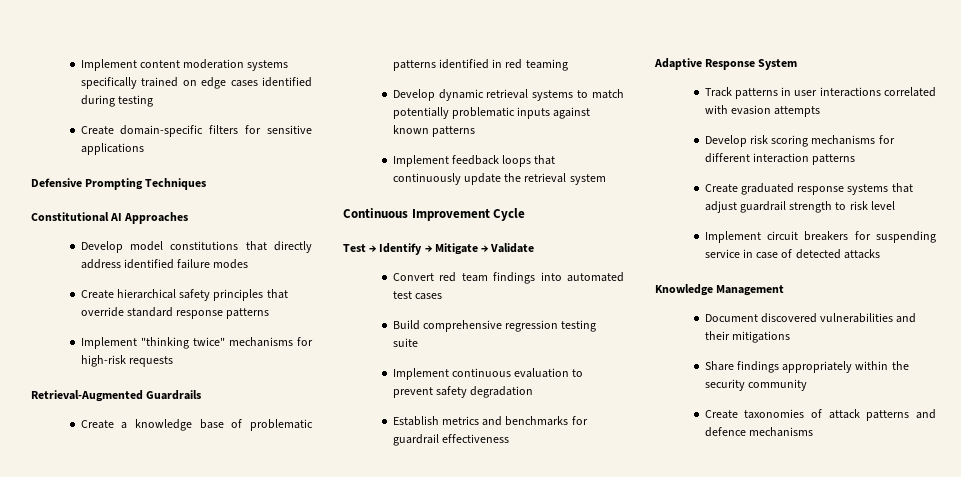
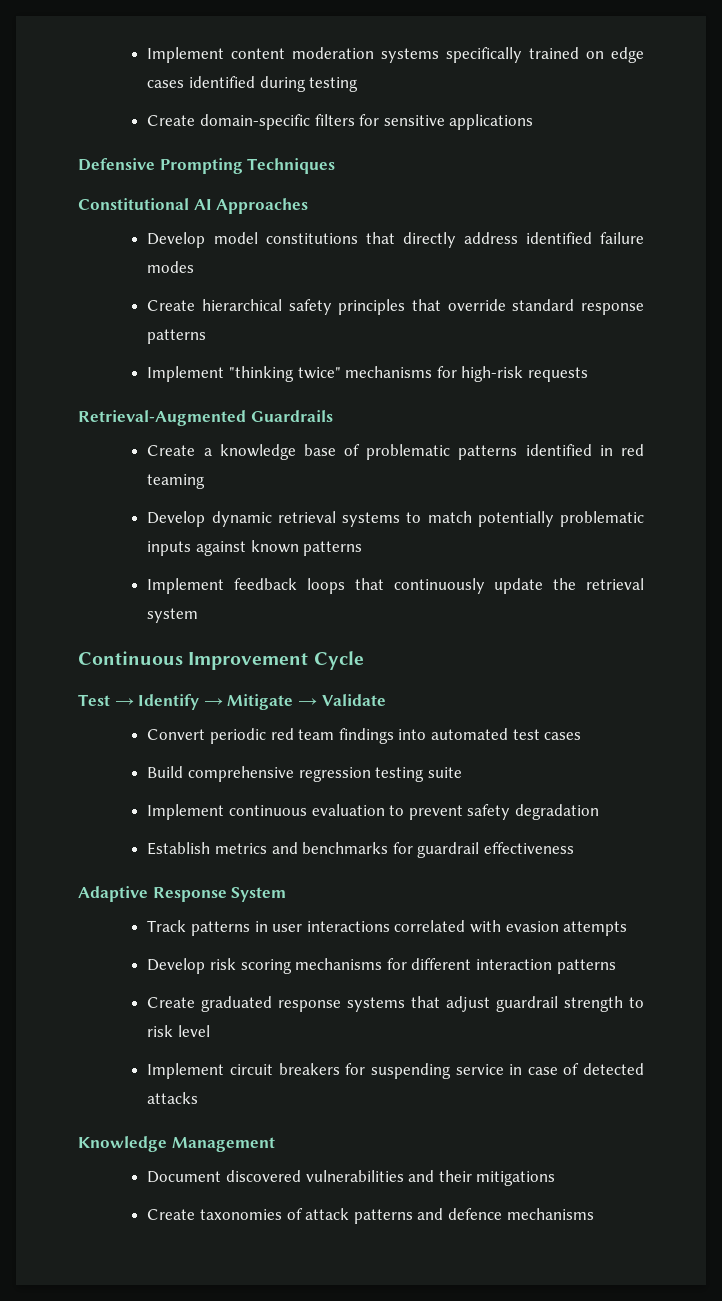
- Convert red team findings into automated test cases
+ Convert periodic red team findings into automated test cases
- Share findings appropriately within the security community

